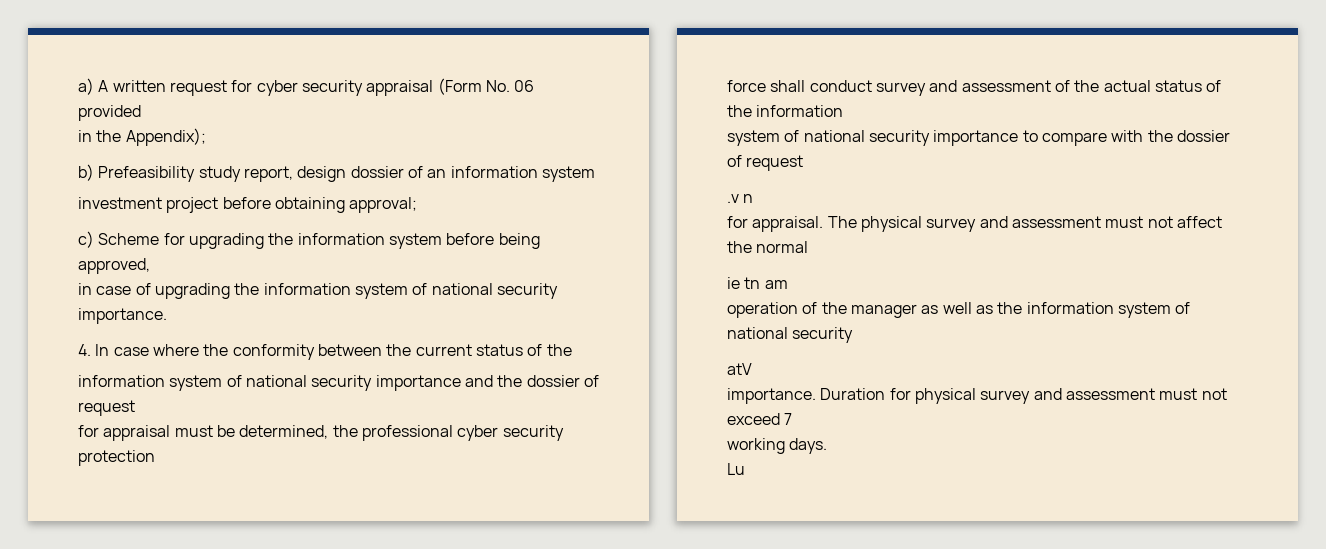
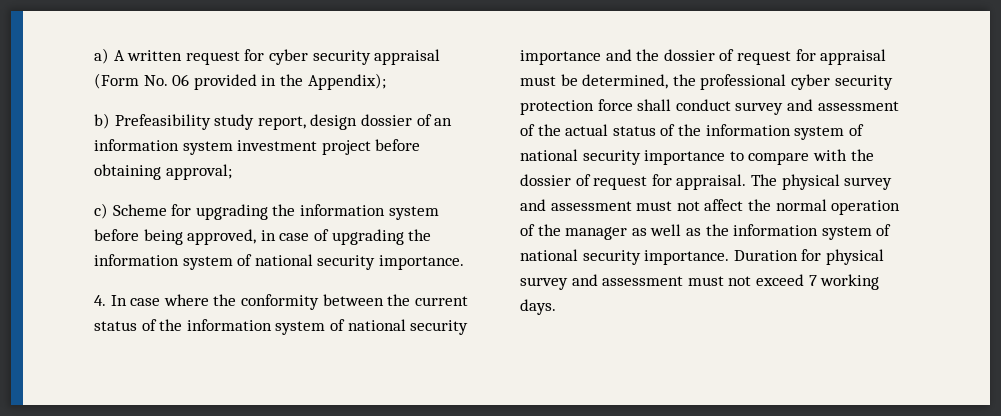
- a) A written request for cyber security appraisal (Form No. 06 provided
- in the Appendix);
+ a) A written request for cyber security appraisal (Form No. 06 provided in the Appendix);
- b) Prefeasibility study report, design dossier of an information system
- investment project before obtaining approval;
+ b) Prefeasibility study report, design dossier of an information system investment project before obtaining approval;
- c) Scheme for upgrading the information system before being approved,
- in case of upgrading the information system of national security importance.
+ c) Scheme for upgrading the information system before being approved, in case of upgrading the information system of national security importance.
- 4. In case where the conformity between the current status of the
- information system of national security importance and the dossier of request
- for appraisal must be determined, the professional cyber security protection
- force shall conduct survey and assessment of the actual status of the information
- system of national security importance to compare with the dossier of request
- .v n
- for appraisal.
+ 4. In case where the conformity between the current status of the information system of national security importance and the dossier of request for appraisal must be determined, the professional cyber security protection force shall conduct survey and assessment of the actual status of the information system of national security importance to compare with the dossier of request for appraisal.
- The physical survey and assessment must not affect the normal
- ie tn am
- operation of the manager as well as the information system of national security
- atV
- importance.
+ The physical survey and assessment must not affect the normal operation of the manager as well as the information system of national security importance.
- Duration for physical survey and assessment must not exceed 7
- working days.
+ Duration for physical survey and assessment must not exceed 7 working days.
- Lu

